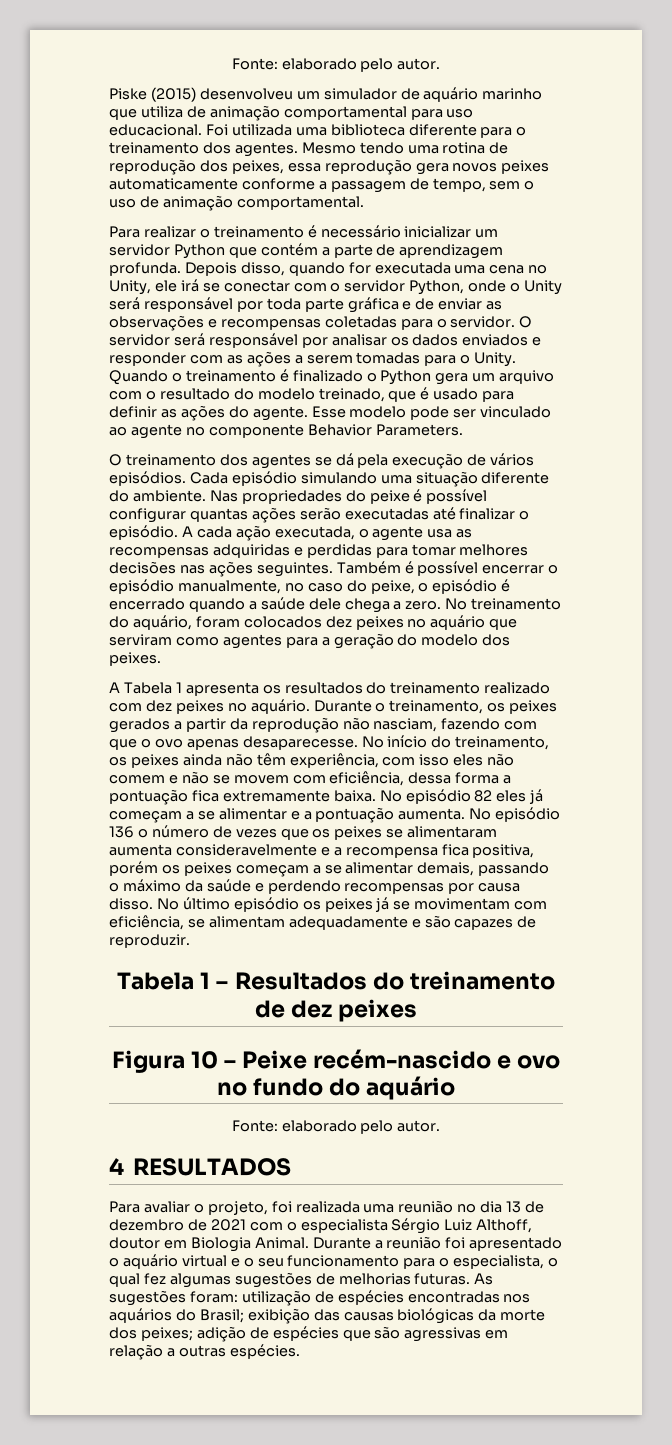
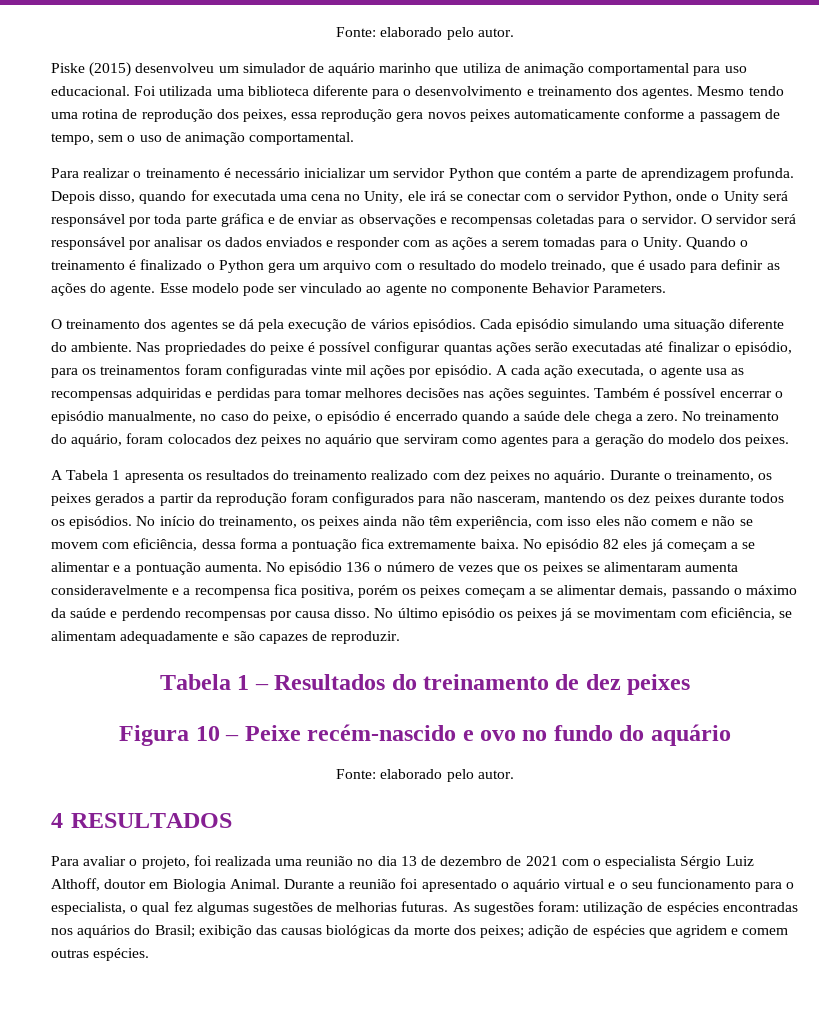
- Foi utilizada uma biblioteca diferente para o treinamento dos agentes.
+ Foi utilizada uma biblioteca diferente para o desenvolvimento e treinamento dos agentes.
- Nas propriedades do peixe é possível configurar quantas ações serão executadas até finalizar o episódio.
+ Nas propriedades do peixe é possível configurar quantas ações serão executadas até finalizar o episódio, para os treinamentos foram configuradas vinte mil ações por episódio.
- Durante o treinamento, os peixes gerados a partir da reprodução não nasciam, fazendo com que o ovo apenas desaparecesse.
+ Durante o treinamento, os peixes gerados a partir da reprodução foram configurados para não nasceram, mantendo os dez peixes durante todos os episódios.
- As sugestões foram: utilização de espécies encontradas nos aquários do Brasil; exibição das causas biológicas da morte dos peixes; adição de espécies que são agressivas em relação a outras espécies.
+ As sugestões foram: utilização de espécies encontradas nos aquários do Brasil; exibição das causas biológicas da morte dos peixes; adição de espécies que agridem e comem outras espécies.

